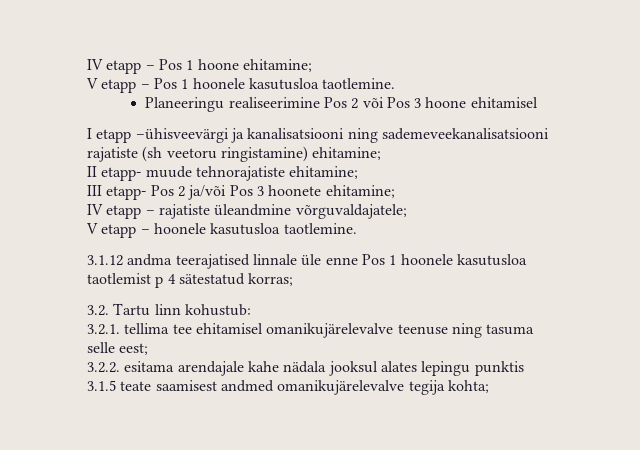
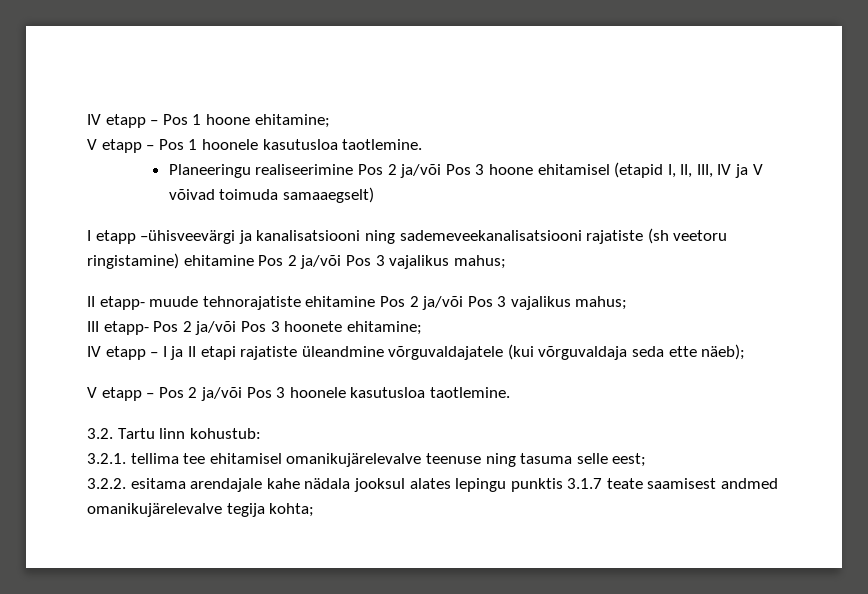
- Planeeringu realiseerimine Pos 2 või Pos 3 hoone ehitamisel
+ Planeeringu realiseerimine Pos 2 ja/või Pos 3 hoone ehitamisel (etapid I, II, III, IV ja V võivad toimuda samaaegselt)
- I etapp –ühisveevärgi ja kanalisatsiooni ning sademeveekanalisatsiooni rajatiste (sh veetoru ringistamine) ehitamine;
- II etapp- muude tehnorajatiste ehitamine;
+ I etapp –ühisveevärgi ja kanalisatsiooni ning sademeveekanalisatsiooni rajatiste (sh veetoru ringistamine) ehitamine Pos 2 ja/või Pos 3 vajalikus mahus;
+ II etapp- muude tehnorajatiste ehitamine Pos 2 ja/või Pos 3 vajalikus mahus;
- IV etapp – rajatiste üleandmine võrguvaldajatele;
- V etapp – hoonele kasutusloa taotlemine.
- 3.1.12 andma teerajatised linnale üle enne Pos 1 hoonele kasutusloa taotlemist p 4 sätestatud korras;
+ IV etapp – I ja II etapi rajatiste üleandmine võrguvaldajatele (kui võrguvaldaja seda ette näeb);
+ V etapp – Pos 2 ja/või Pos 3 hoonele kasutusloa taotlemine.
- 3.2.2. esitama arendajale kahe nädala jooksul alates lepingu punktis 3.1.5 teate saamisest andmed omanikujärelevalve tegija kohta;
+ 3.2.2. esitama arendajale kahe nädala jooksul alates lepingu punktis 3.1.7 teate saamisest andmed omanikujärelevalve tegija kohta;

